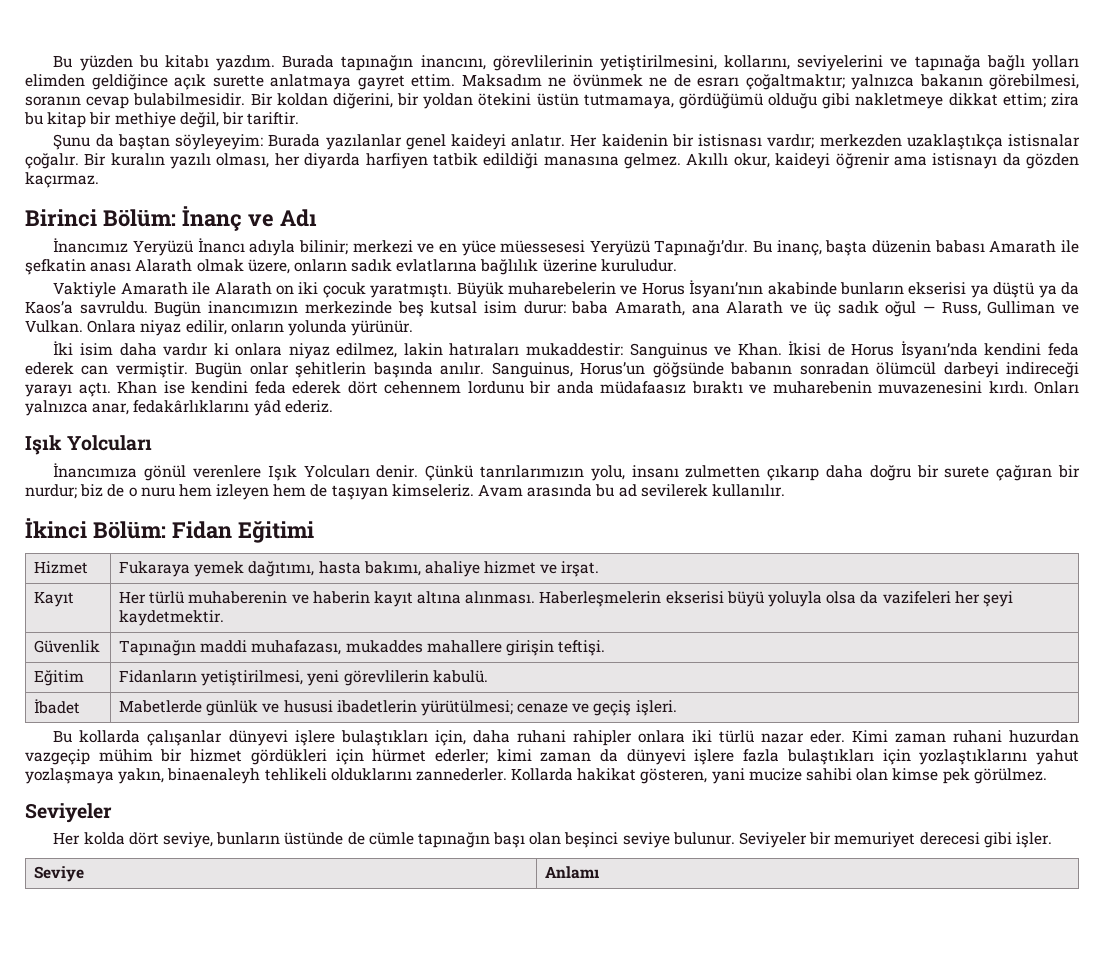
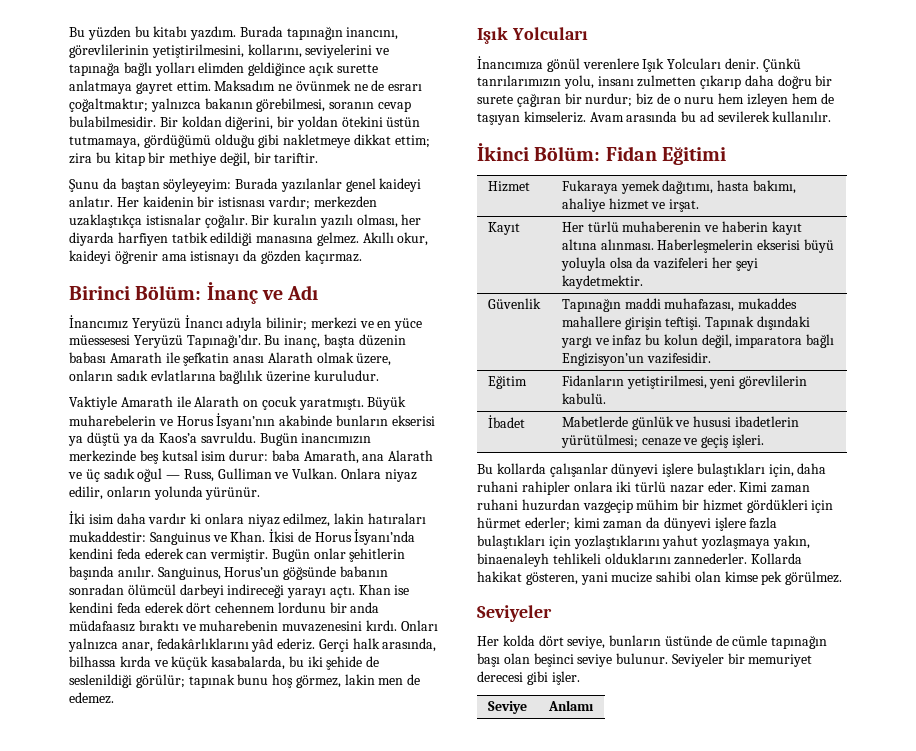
- Vaktiyle Amarath ile Alarath on iki çocuk yaratmıştı.
+ Vaktiyle Amarath ile Alarath on çocuk yaratmıştı.
+ Gerçi halk arasında, bilhassa kırda ve küçük kasabalarda, bu iki şehide de seslenildiği görülür; tapınak bunu hoş görmez, lakin men de edemez.
- Güvenlik | Tapınağın maddi muhafazası, mukaddes mahallere girişin teftişi.
+ Güvenlik | Tapınağın maddi muhafazası, mukaddes mahallere girişin teftişi. Tapınak dışındaki yargı ve infaz bu kolun değil, imparatora bağlı Engizisyon’un vazifesidir.

